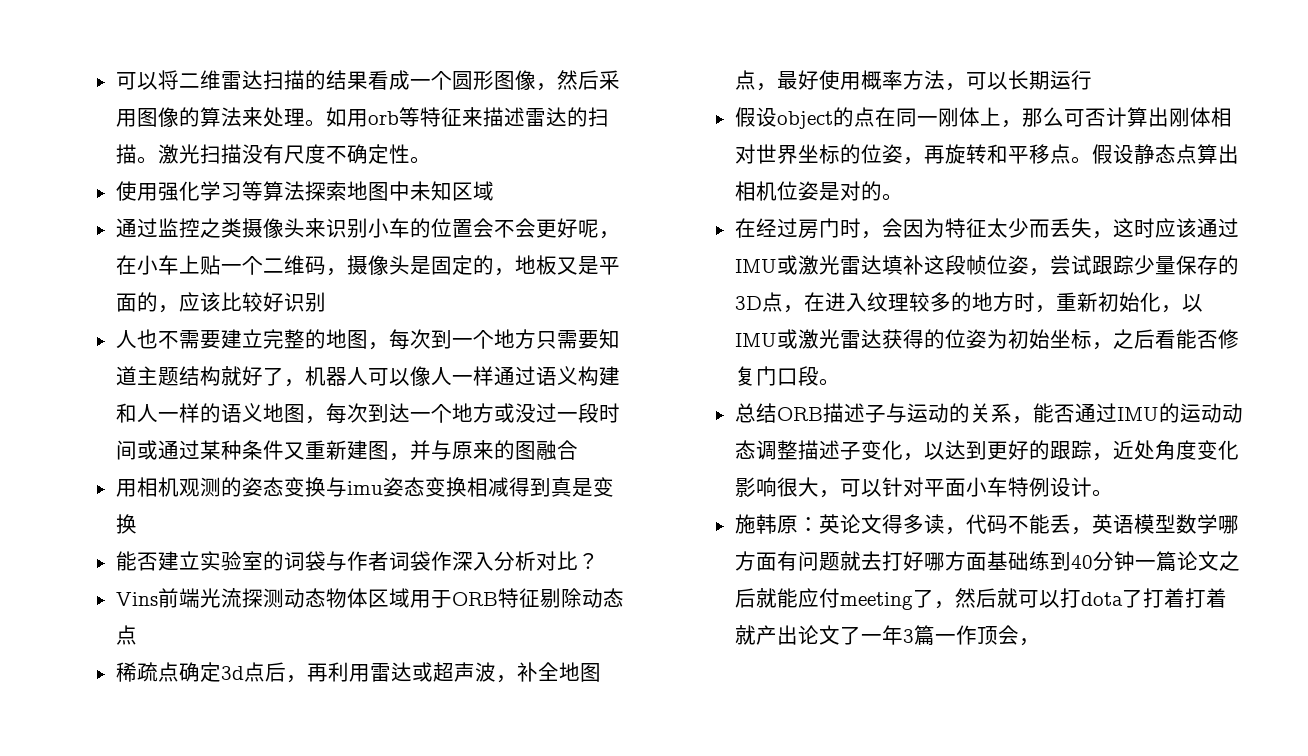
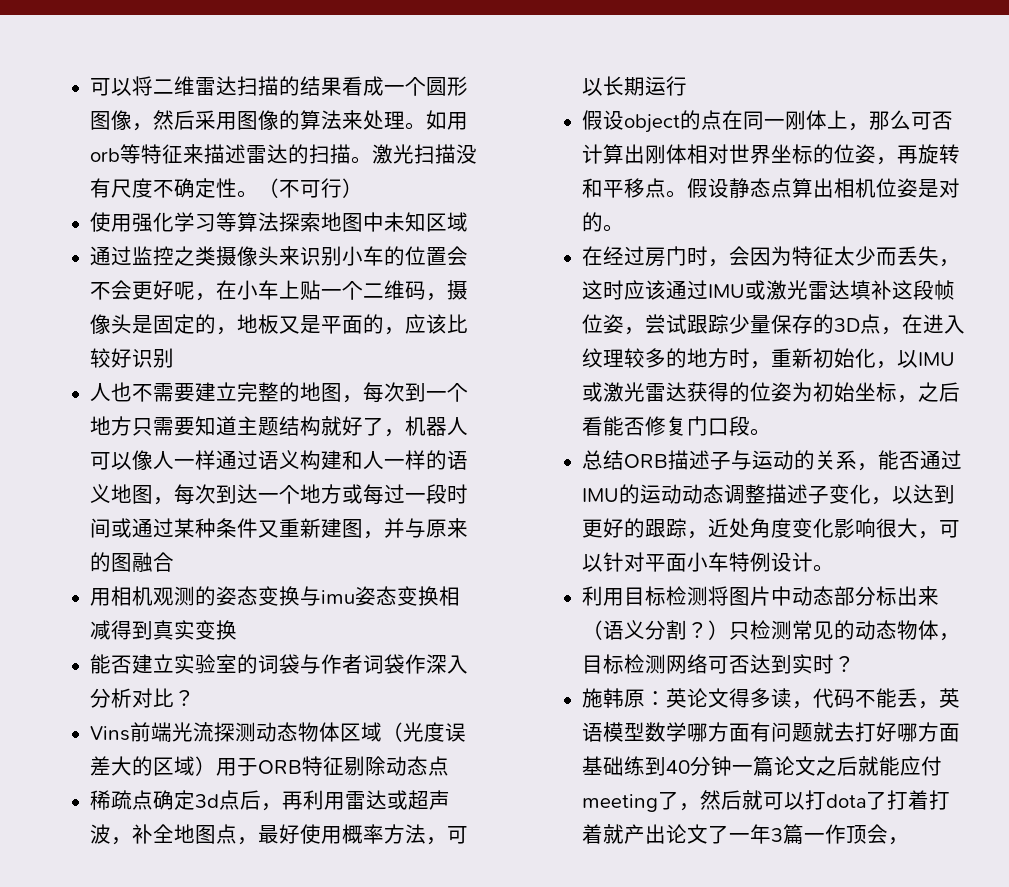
+ （不可行）
- 人也不需要建立完整的地图，每次到一个地方只需要知道主题结构就好了，机器人可以像人一样通过语义构建和人一样的语义地图，每次到达一个地方或没过一段时间或通过某种条件又重新建图，并与原来的图融合
+ 人也不需要建立完整的地图，每次到一个地方只需要知道主题结构就好了，机器人可以像人一样通过语义构建和人一样的语义地图，每次到达一个地方或每过一段时间或通过某种条件又重新建图，并与原来的图融合
- 用相机观测的姿态变换与imu姿态变换相减得到真是变换
+ 用相机观测的姿态变换与imu姿态变换相减得到真实变换
- Vins前端光流探测动态物体区域用于ORB特征剔除动态点
+ Vins前端光流探测动态物体区域（光度误差大的区域）用于ORB特征剔除动态点
+ 利用目标检测将图片中动态部分标出来（语义分割？）只检测常见的动态物体，目标检测网络可否达到实时？

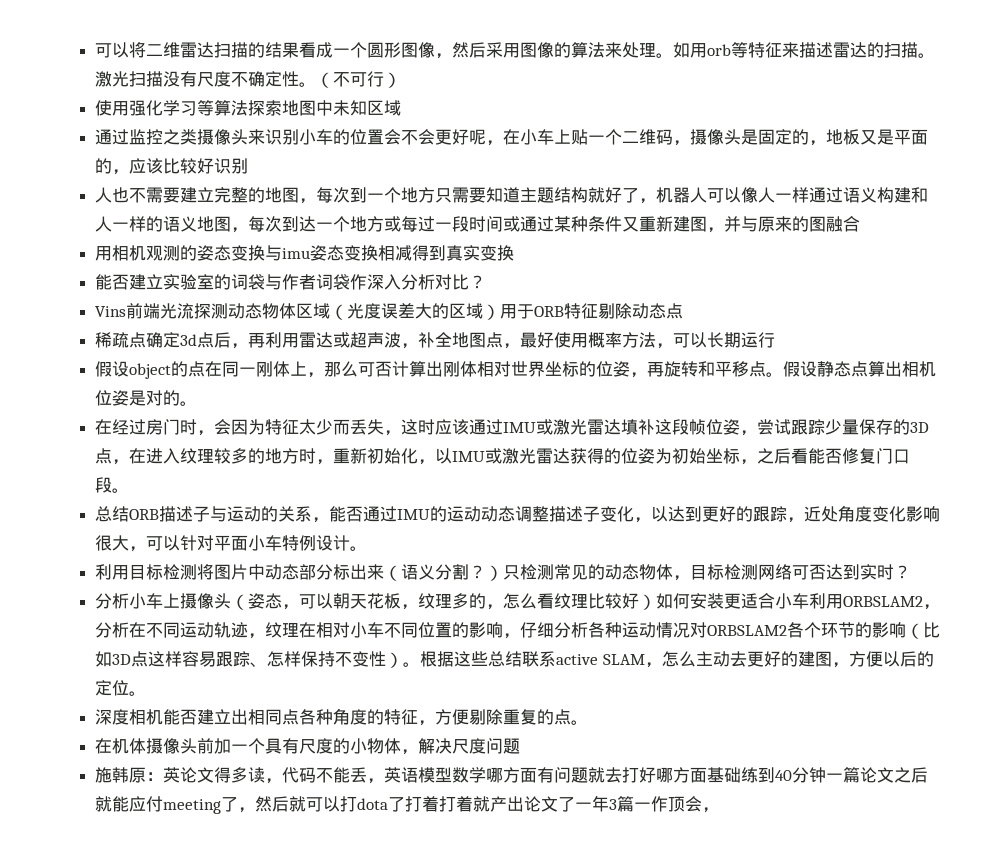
+ 分析小车上摄像头（姿态，可以朝天花板，纹理多的，怎么看纹理比较好）如何安装更适合小车利用ORBSLAM2，分析在不同运动轨迹，纹理在相对小车不同位置的影响，仔细分析各种运动情况对ORBSLAM2各个环节的影响（比如3D点这样容易跟踪、怎样保持不变性）。根据这些总结联系active SLAM，怎么主动去更好的建图，方便以后的定位。
+ 深度相机能否建立出相同点各种角度的特征，方便剔除重复的点。
+ 在机体摄像头前加一个具有尺度的小物体，解决尺度问题

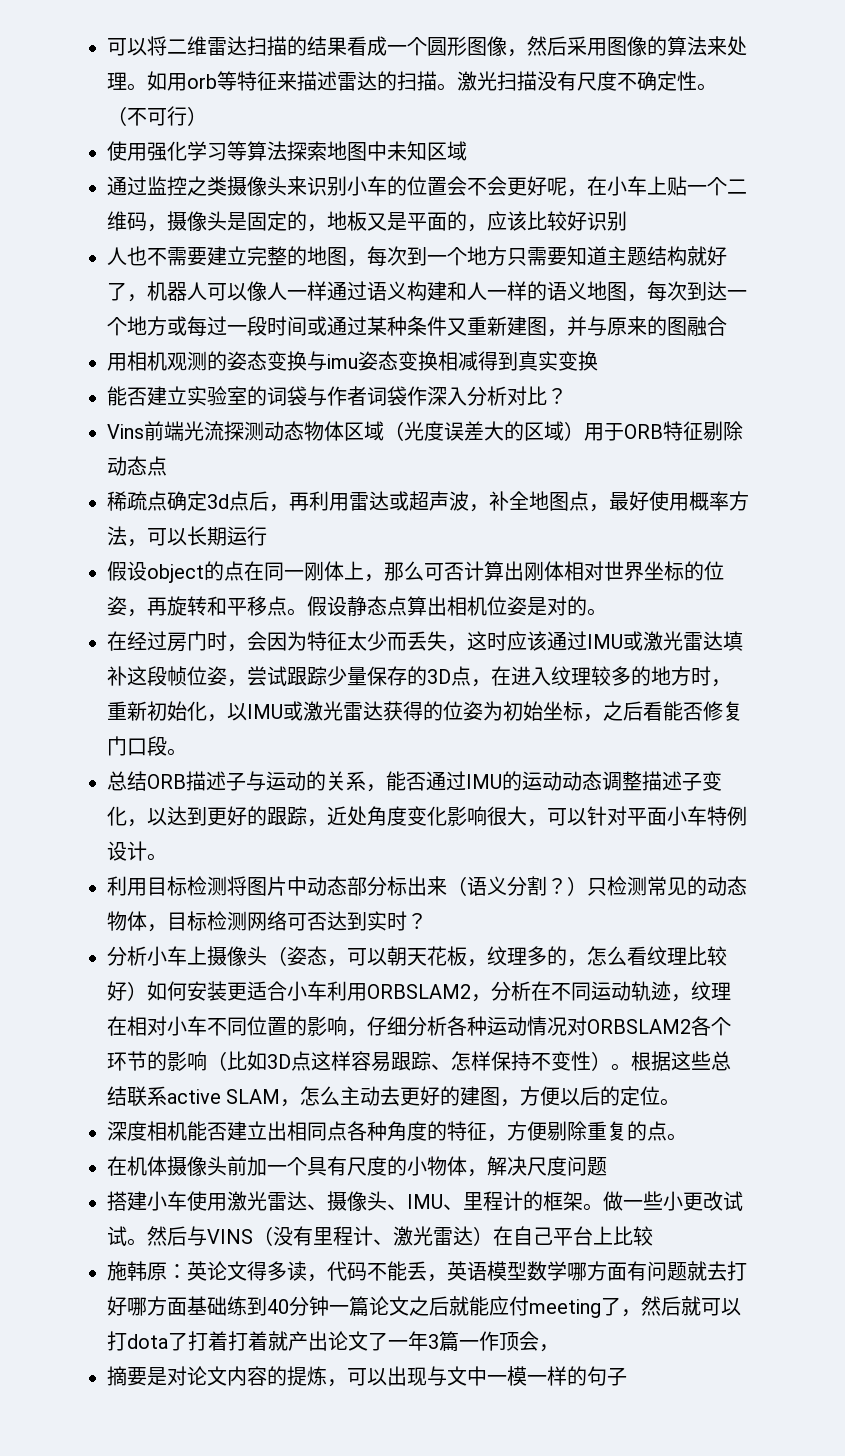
+ 搭建小车使用激光雷达、摄像头、IMU、里程计的框架。做一些小更改试试。然后与VINS（没有里程计、激光雷达）在自己平台上比较
+ 摘要是对论文内容的提炼，可以出现与文中一模一样的句子

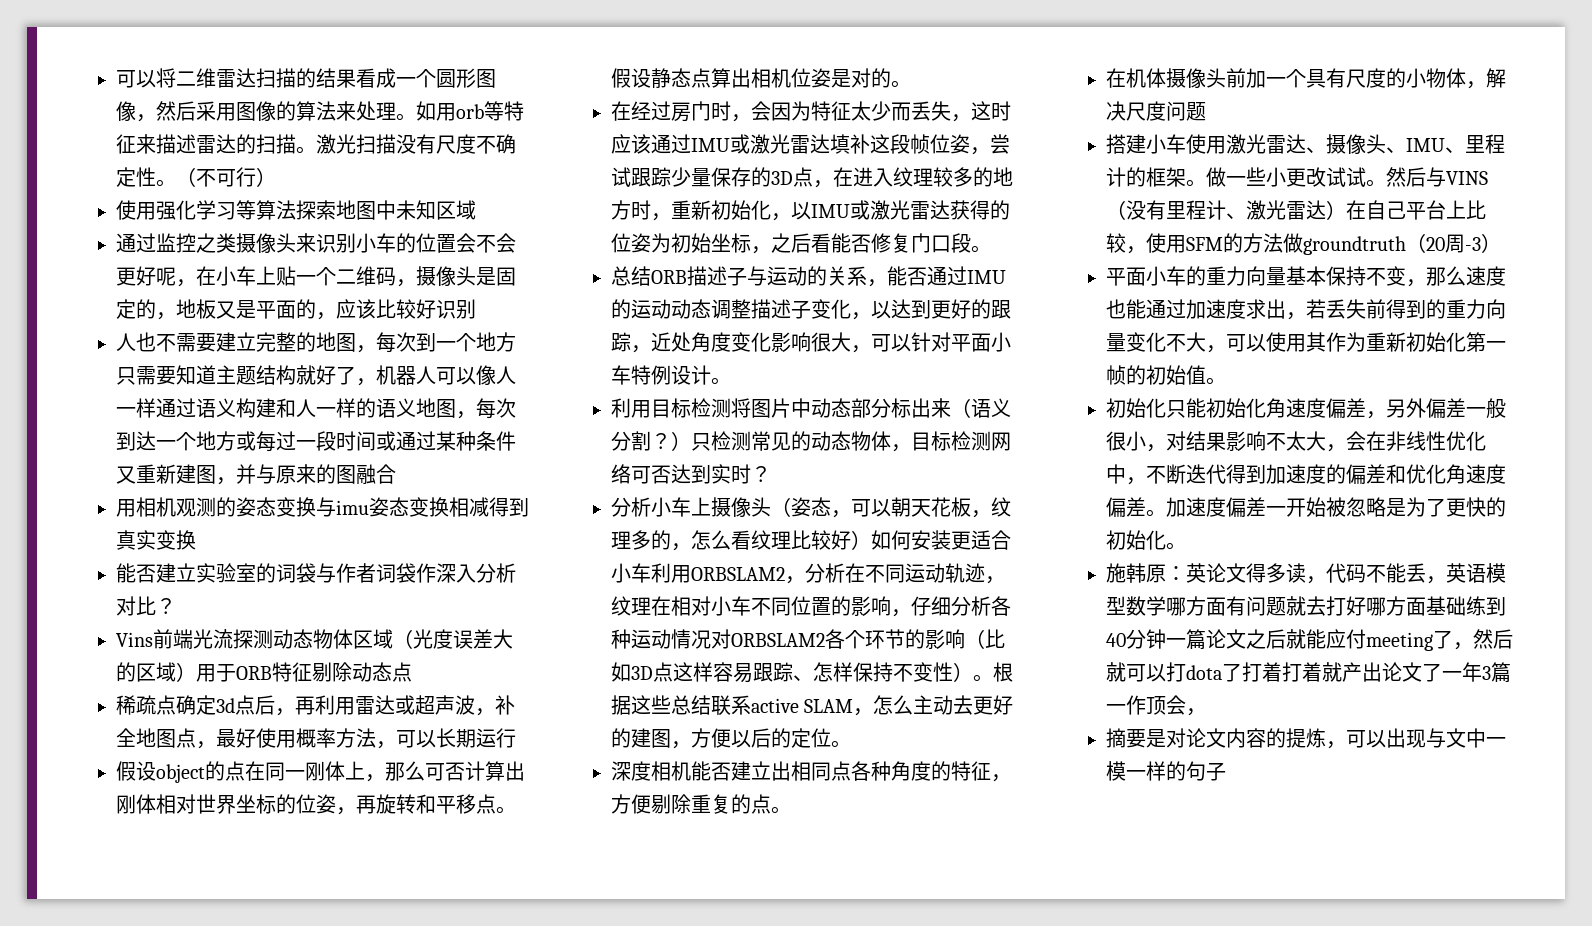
- 然后与VINS（没有里程计、激光雷达）在自己平台上比较
+ 然后与VINS（没有里程计、激光雷达）在自己平台上比较，使用SFM的方法做groundtruth（20周-3）
+ 平面小车的重力向量基本保持不变，那么速度也能通过加速度求出，若丢失前得到的重力向量变化不大，可以使用其作为重新初始化第一帧的初始值。
+ 初始化只能初始化角速度偏差，另外偏差一般很小，对结果影响不太大，会在非线性优化中，不断迭代得到加速度的偏差和优化角速度偏差。加速度偏差一开始被忽略是为了更快的初始化。

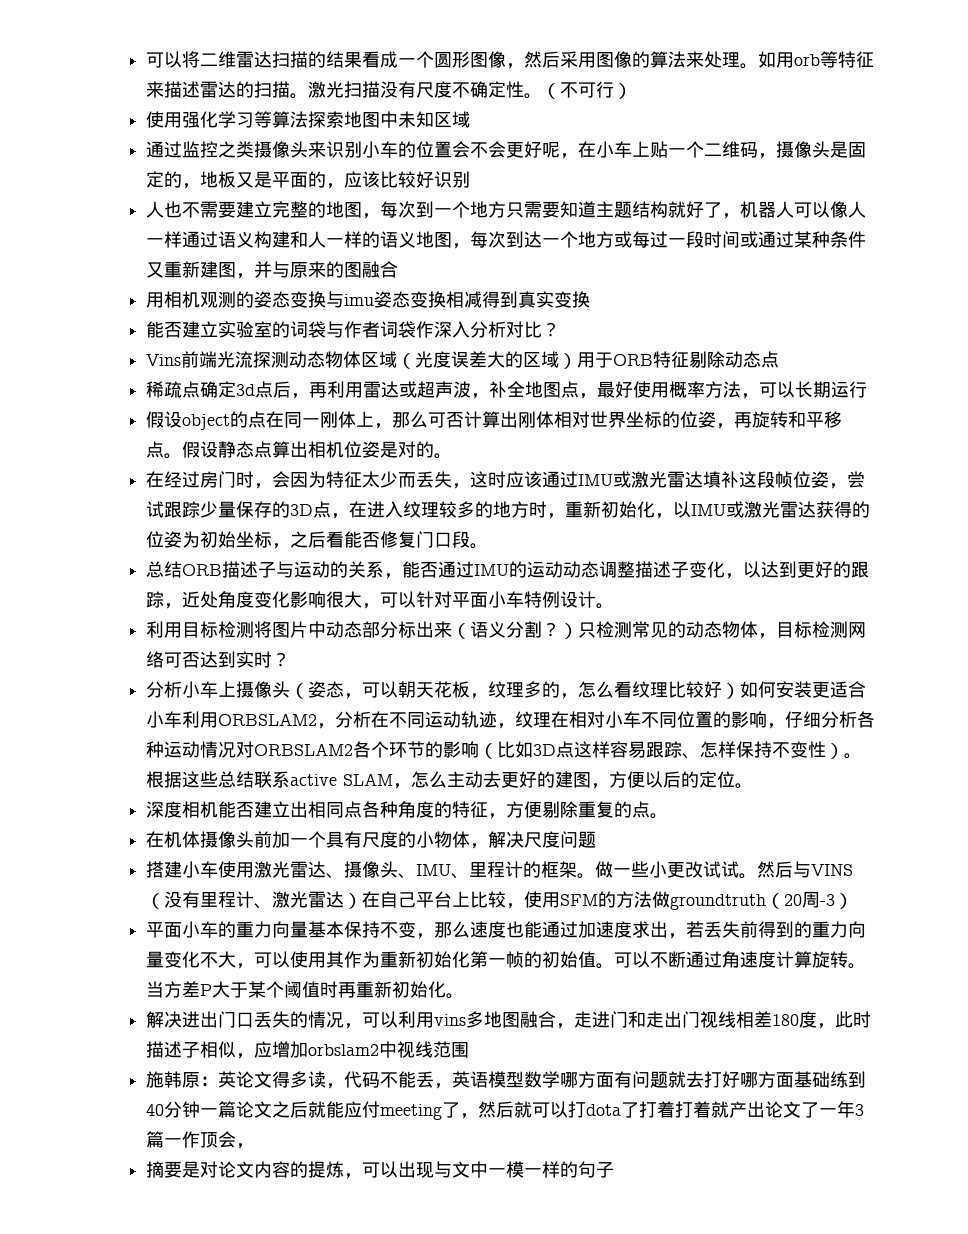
- 平面小车的重力向量基本保持不变，那么速度也能通过加速度求出，若丢失前得到的重力向量变化不大，可以使用其作为重新初始化第一帧的初始值。
- 初始化只能初始化角速度偏差，另外偏差一般很小，对结果影响不太大，会在非线性优化中，不断迭代得到加速度的偏差和优化角速度偏差。加速度偏差一开始被忽略是为了更快的初始化。
+ 平面小车的重力向量基本保持不变，那么速度也能通过加速度求出，若丢失前得到的重力向量变化不大，可以使用其作为重新初始化第一帧的初始值。可以不断通过角速度计算旋转。当方差P大于某个阈值时再重新初始化。
+ 解决进出门口丢失的情况，可以利用vins多地图融合，走进门和走出门视线相差180度，此时描述子相似，应增加orbslam2中视线范围

